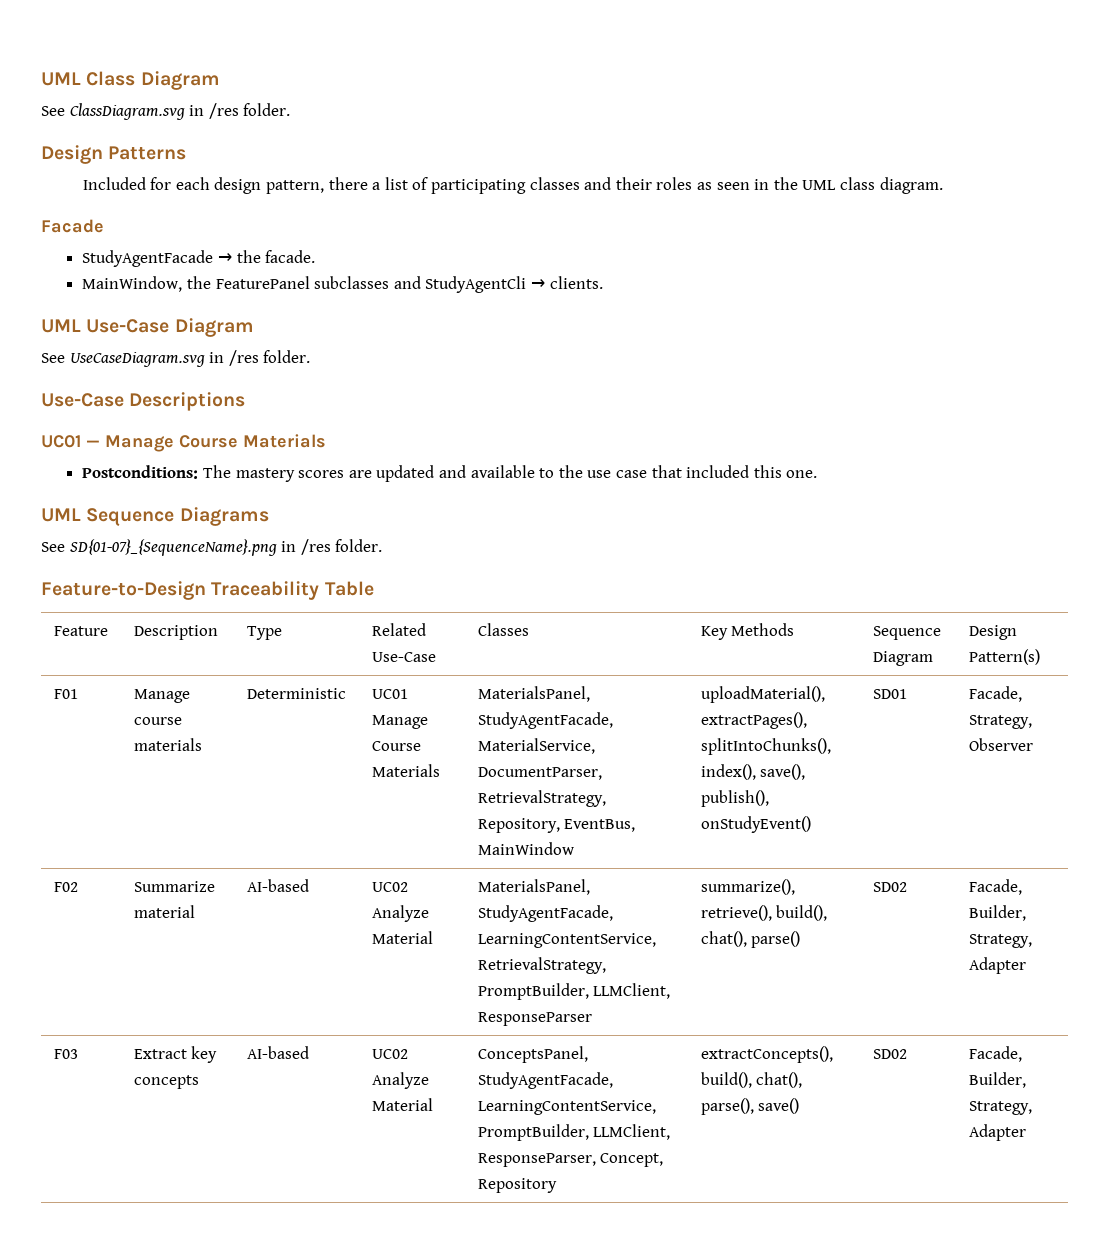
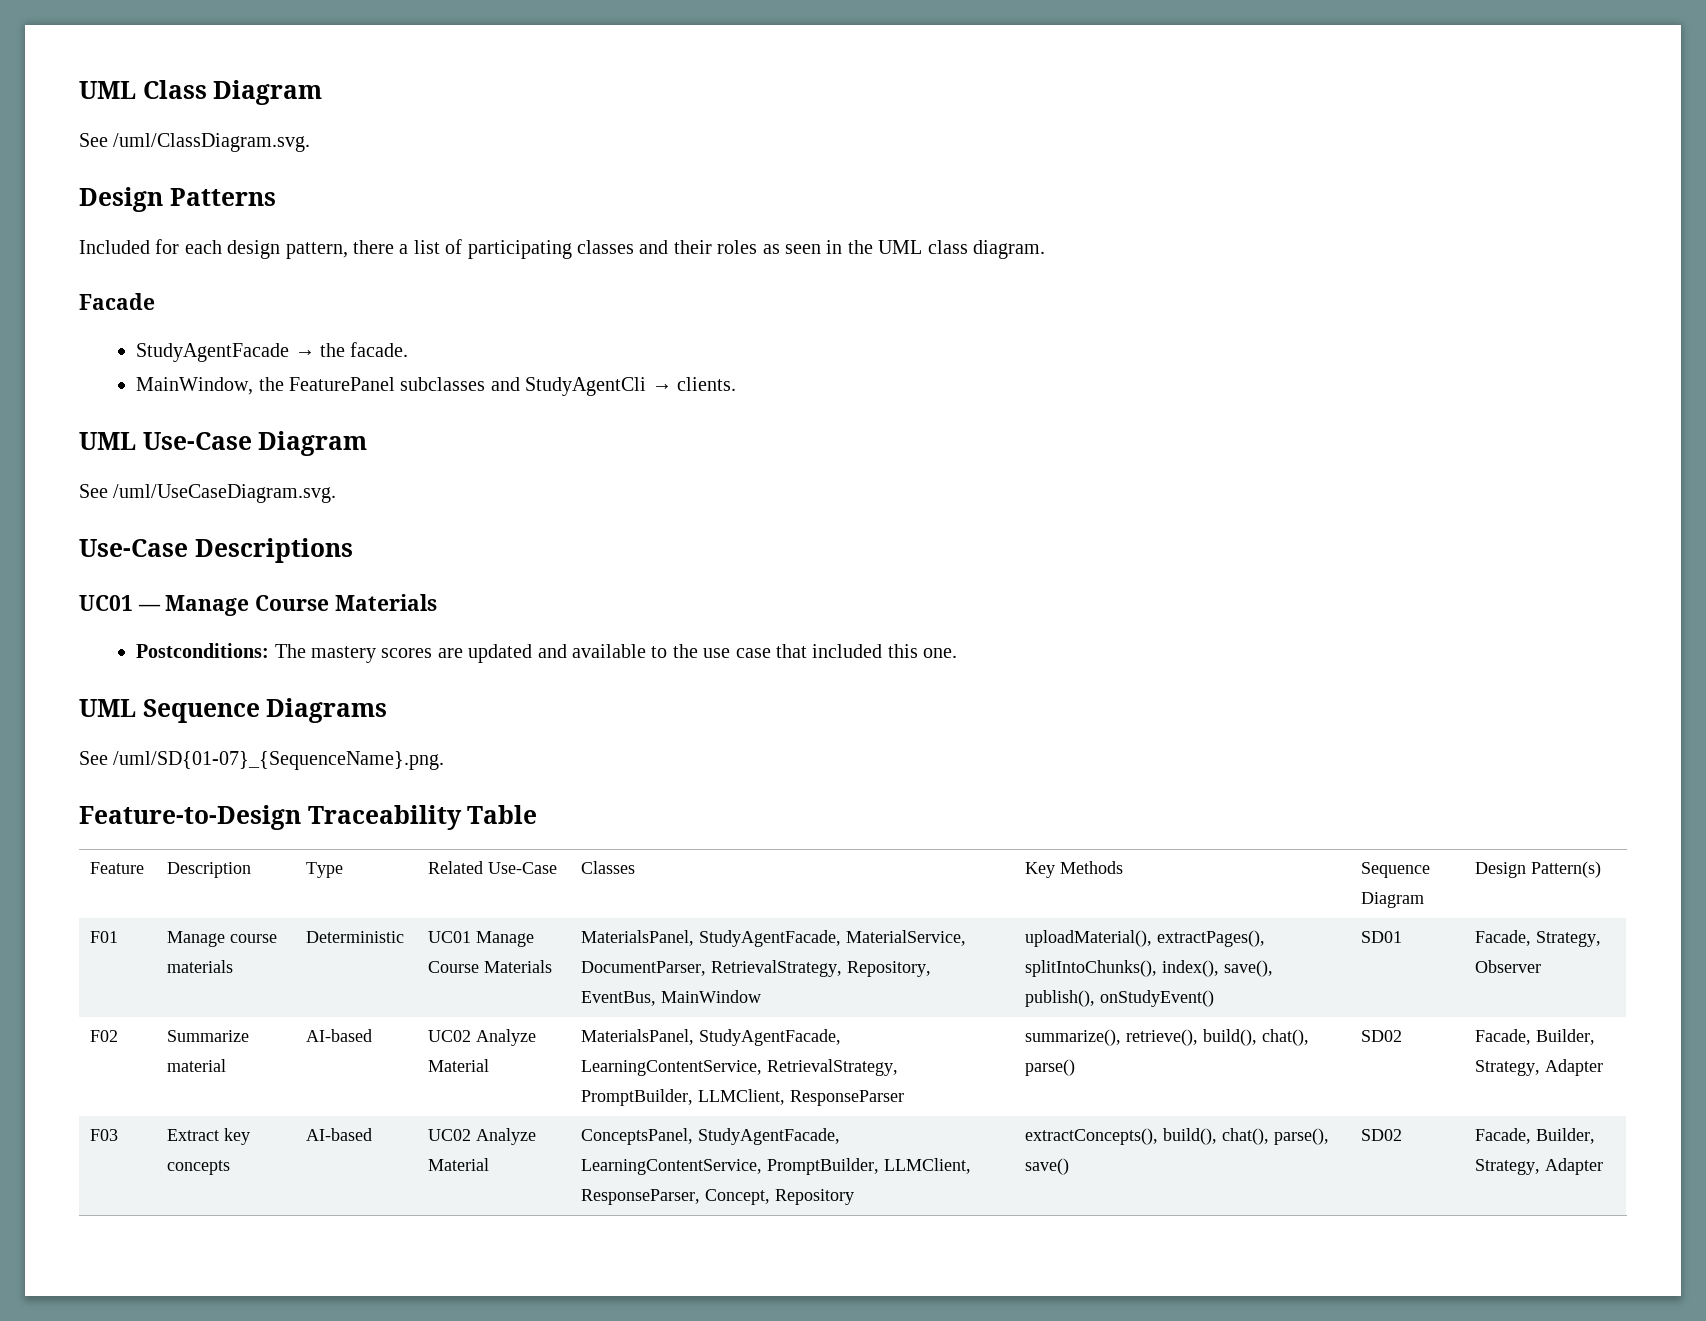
- See ClassDiagram.svg in /res folder.
+ See /uml/ClassDiagram.svg.
- See UseCaseDiagram.svg in /res folder.
+ See /uml/UseCaseDiagram.svg.
- See SD{01-07}_{SequenceName}.png in /res folder.
+ See /uml/SD{01-07}_{SequenceName}.png.

